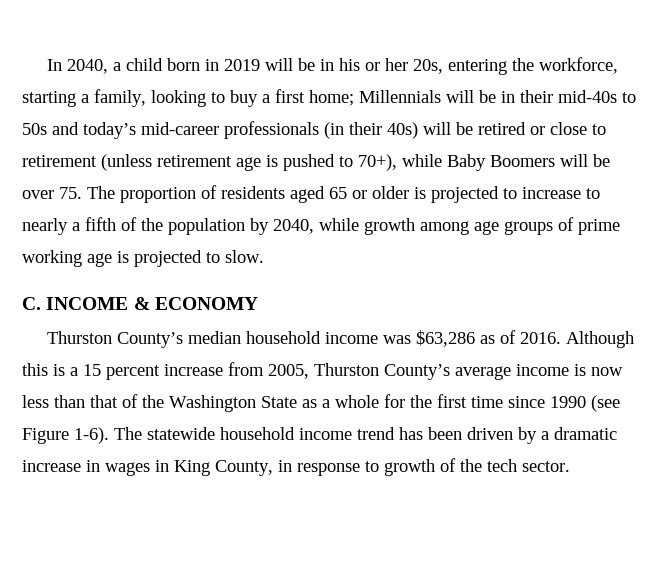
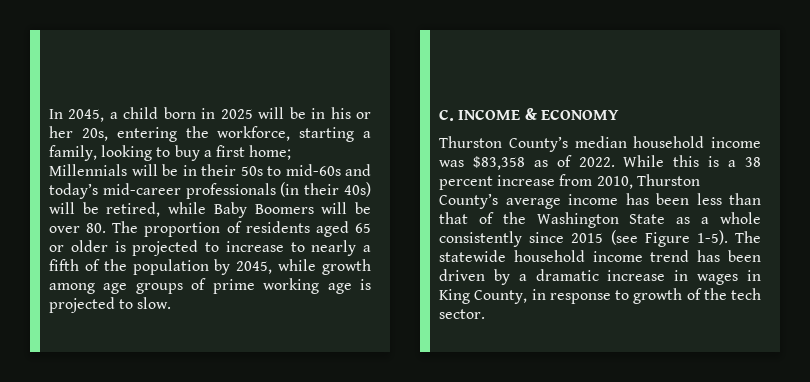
- In 2040, a child born in 2019 will be in his or her 20s, entering the workforce, starting a family, looking to buy a first home;
+ In 2045, a child born in 2025 will be in his or her 20s, entering the workforce, starting a family, looking to buy a first home;
- Millennials will be in their mid-40s to 50s and today’s mid-career professionals (in their 40s) will be retired or close to retirement (unless retirement age is pushed to 70+), while Baby Boomers will be over 75. The proportion of residents aged 65 or older is projected to increase to nearly a fifth of the population by 2040, while growth among age groups of prime working age is projected to slow.
+ Millennials will be in their 50s to mid-60s and today’s mid-career professionals (in their 40s) will be retired, while Baby Boomers will be over 80. The proportion of residents aged 65 or older is projected to increase to nearly a fifth of the population by 2045, while growth among age groups of prime working age is projected to slow.
- Thurston County’s median household income was $63,286 as of 2016. Although this is a 15 percent increase from 2005, Thurston County’s average income is now less than that of the Washington State as a whole for the first time since 1990 (see Figure 1-6).
+ Thurston County’s median household income was $83,358 as of 2022. While this is a 38 percent increase from 2010, Thurston County’s average income has been less than that of the Washington State as a whole consistently since 2015 (see Figure 1-5).

